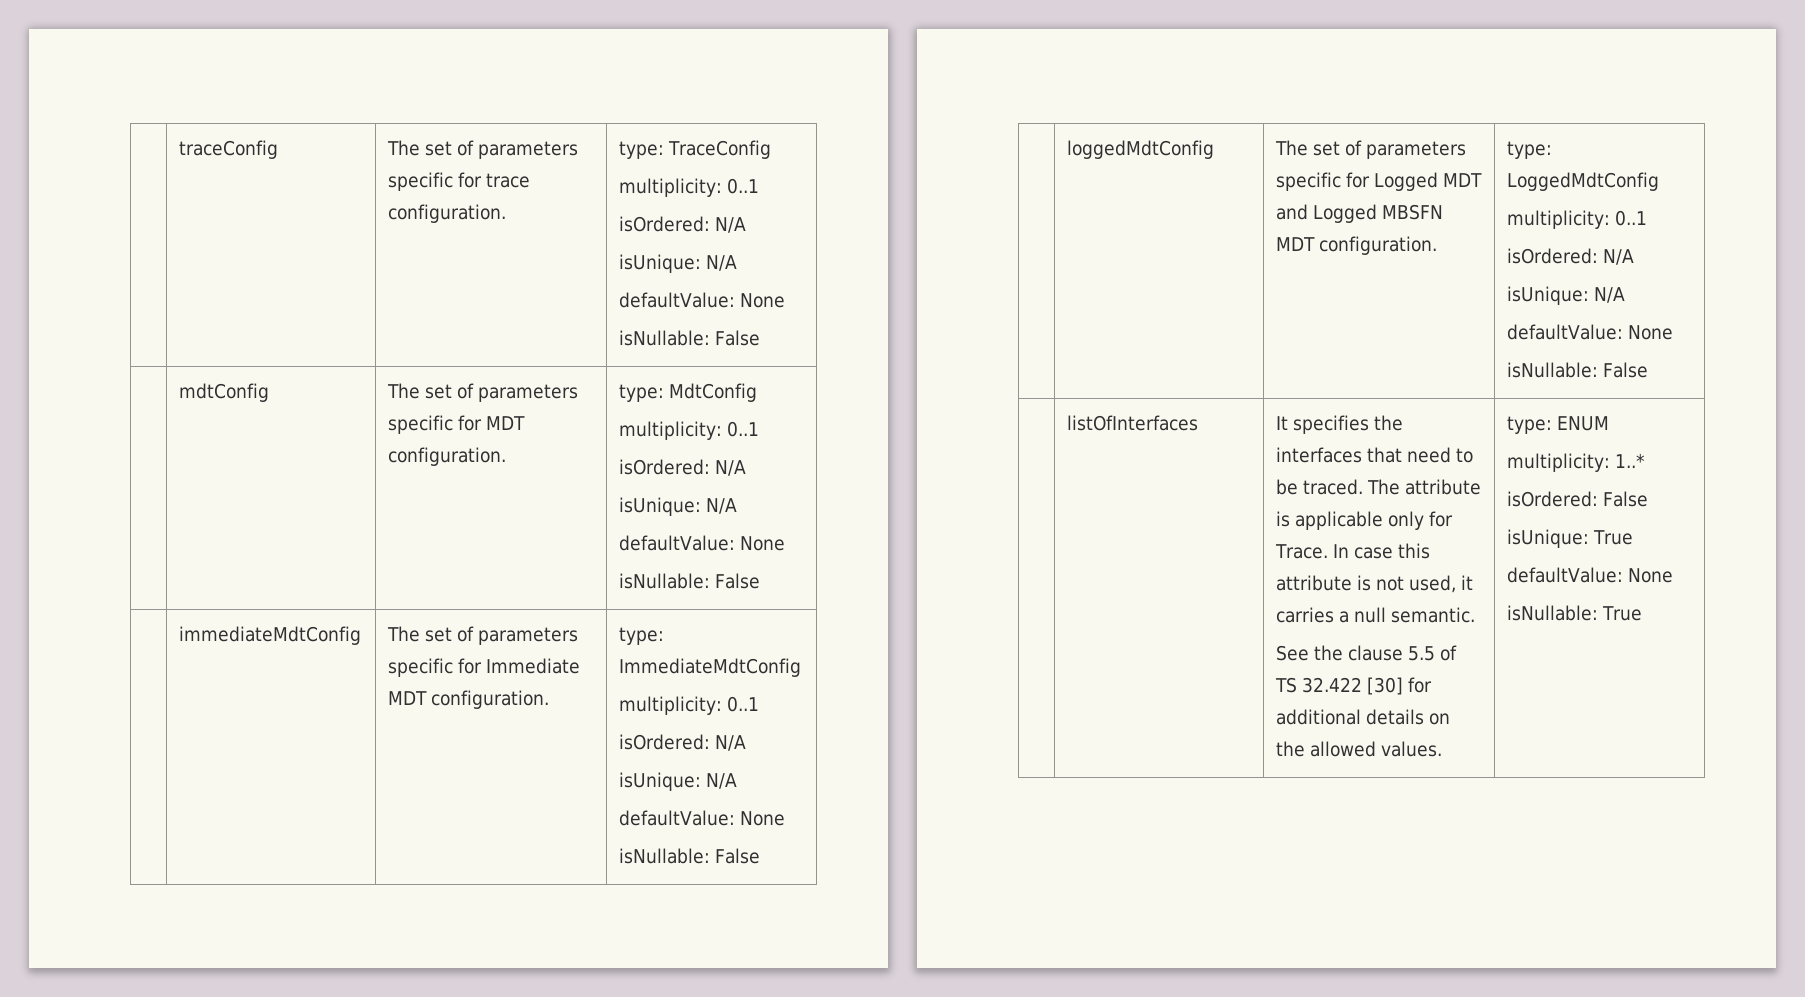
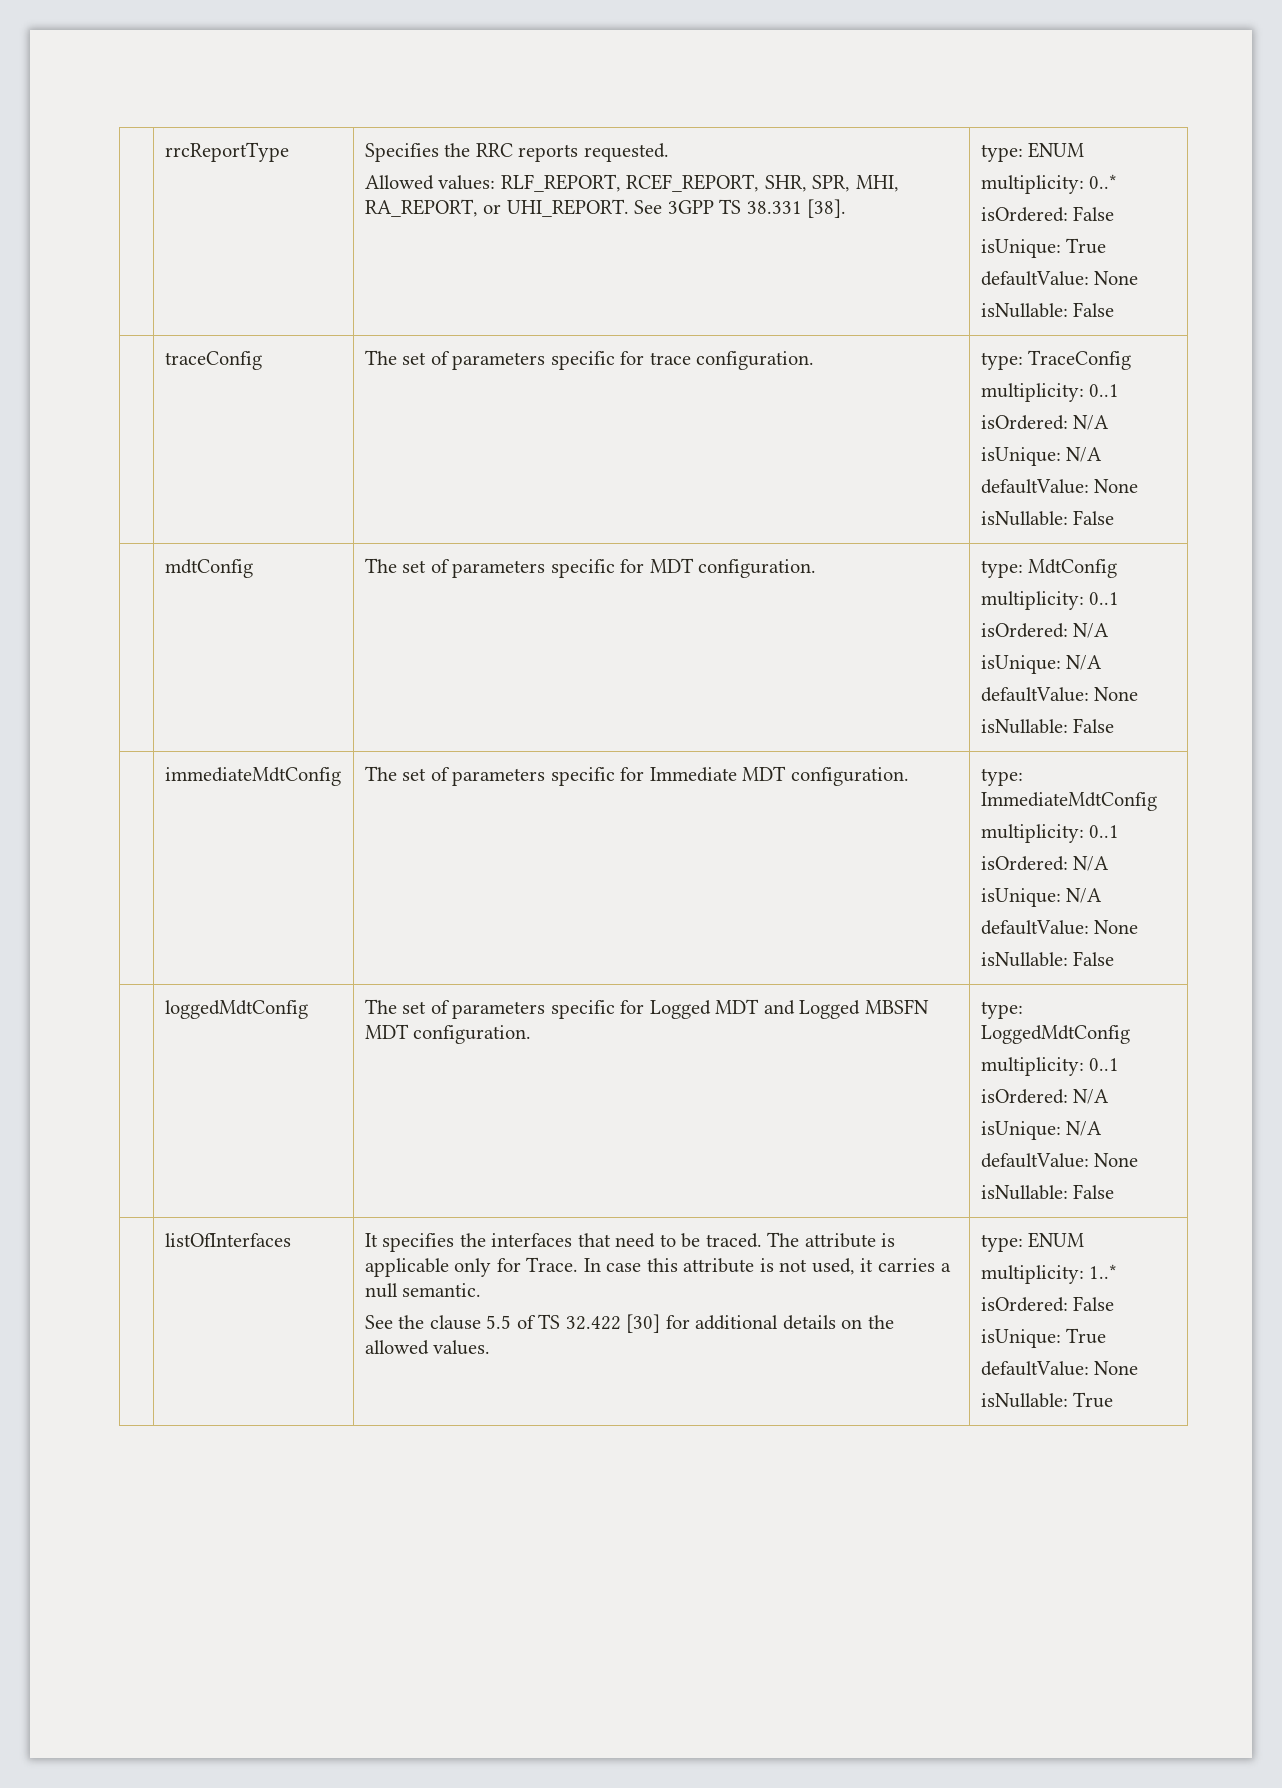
+ | rrcReportType | Specifies the RRC reports requested.
+ Allowed values: RLF_REPORT, RCEF_REPORT, SHR, SPR, MHI, RA_REPORT, or UHI_REPORT. See 3GPP TS 38.331 [38]. | type: ENUM
+ multiplicity: 0..*
+ isOrdered: False
+ isUnique: True
+ defaultValue: None
+ isNullable: False

